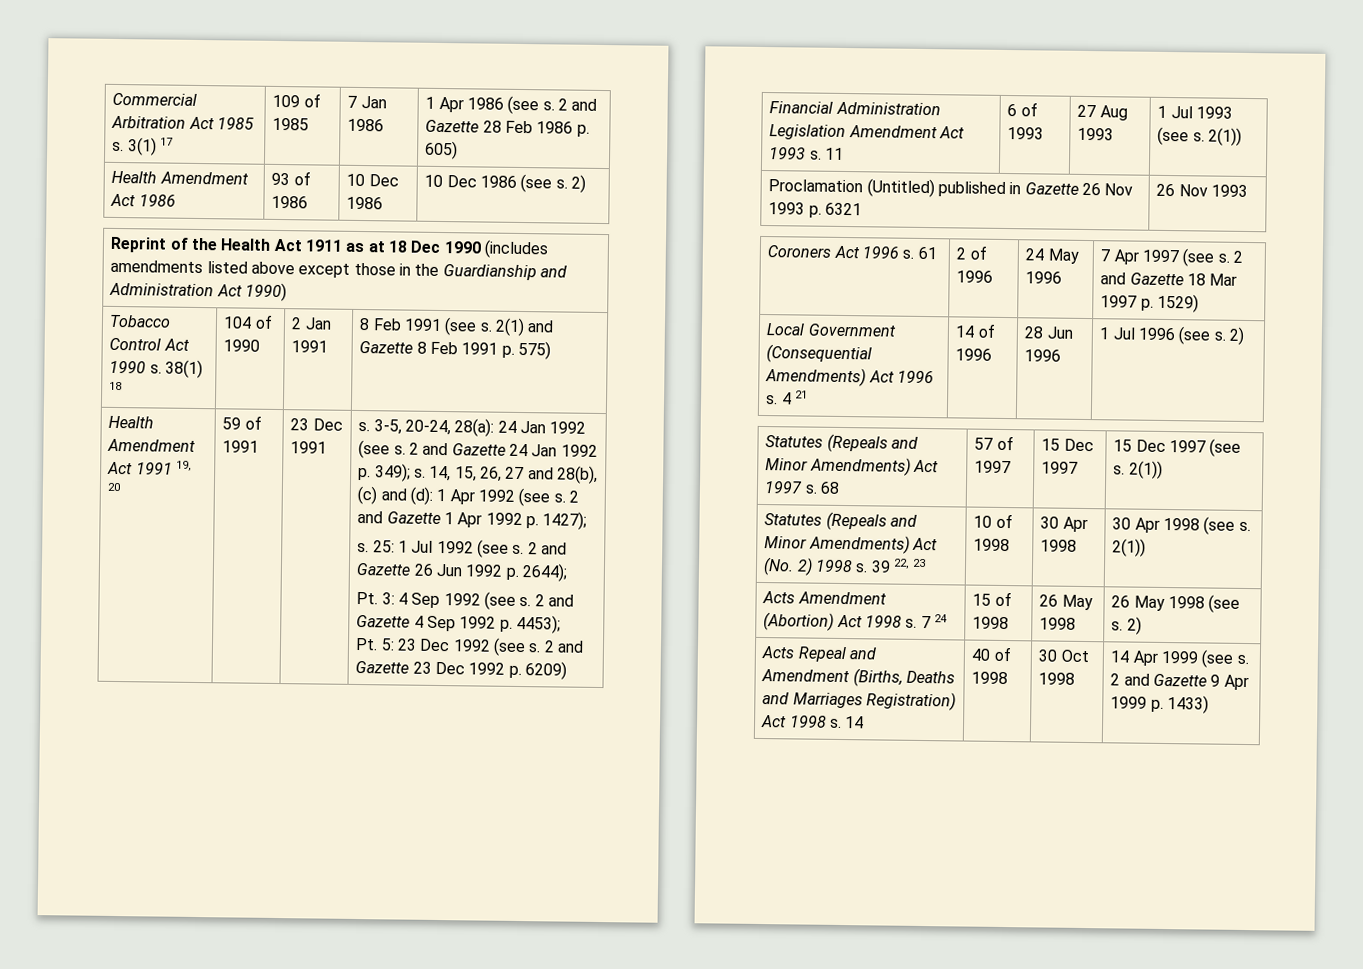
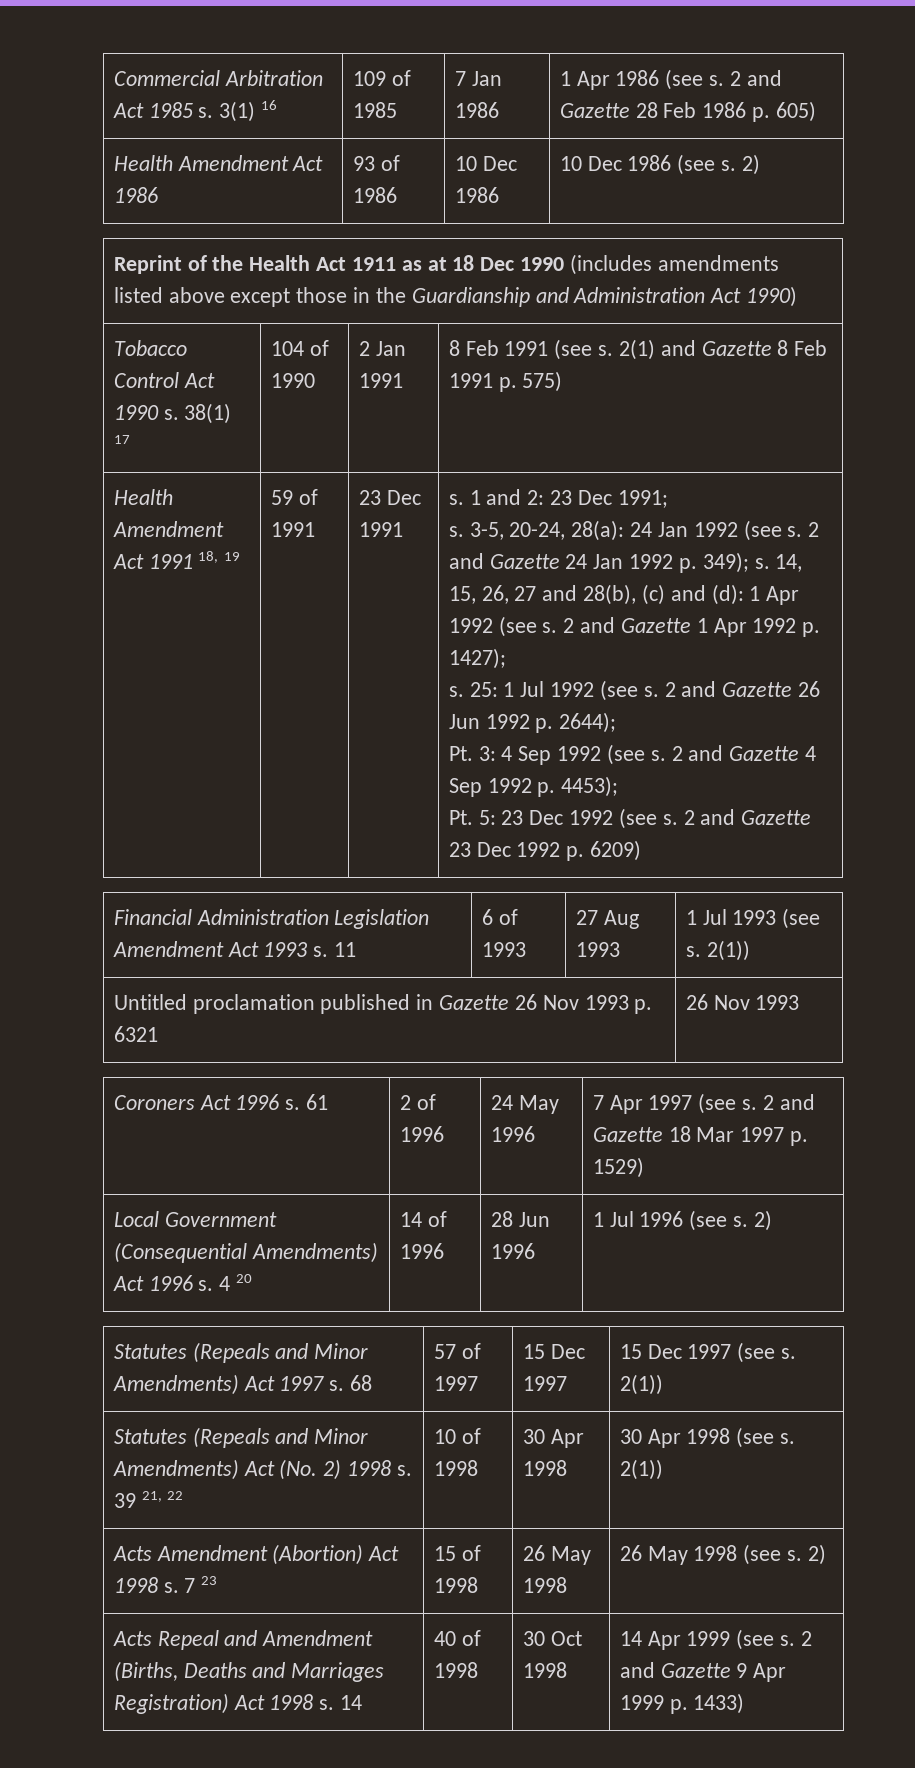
- Commercial Arbitration Act 1985 s. 3(1) 17 | 109 of 1985 | 7 Jan 1986 | 1 Apr 1986 (see s. 2 and Gazette 28 Feb 1986 p. 605)
+ Commercial Arbitration Act 1985 s. 3(1) 16 | 109 of 1985 | 7 Jan 1986 | 1 Apr 1986 (see s. 2 and Gazette 28 Feb 1986 p. 605)
- Tobacco Control Act 1990 s. 38(1) 18 | 104 of 1990 | 2 Jan 1991 | 8 Feb 1991 (see s. 2(1) and Gazette 8 Feb 1991 p. 575)
+ Tobacco Control Act 1990 s. 38(1) 17 | 104 of 1990 | 2 Jan 1991 | 8 Feb 1991 (see s. 2(1) and Gazette 8 Feb 1991 p. 575)
- Health Amendment Act 1991 19, 20
+ Health Amendment Act 1991 18, 19
+ 1 and 2: 23 Dec 1991;
+ s.
- Proclamation (Untitled) published in Gazette 26 Nov 1993 p. 6321 | 26 Nov 1993
+ Untitled proclamation published in Gazette 26 Nov 1993 p. 6321 | 26 Nov 1993
- Local Government (Consequential Amendments) Act 1996 s. 4 21 | 14 of 1996 | 28 Jun 1996 | 1 Jul 1996 (see s. 2)
+ Local Government (Consequential Amendments) Act 1996 s. 4 20 | 14 of 1996 | 28 Jun 1996 | 1 Jul 1996 (see s. 2)
- Statutes (Repeals and Minor Amendments) Act (No. 2) 1998 s. 39 22, 23 | 10 of 1998 | 30 Apr 1998 | 30 Apr 1998 (see s. 2(1))
+ Statutes (Repeals and Minor Amendments) Act (No. 2) 1998 s. 39 21, 22 | 10 of 1998 | 30 Apr 1998 | 30 Apr 1998 (see s. 2(1))
- Acts Amendment (Abortion) Act 1998 s. 7 24 | 15 of 1998 | 26 May 1998 | 26 May 1998 (see s. 2)
+ Acts Amendment (Abortion) Act 1998 s. 7 23 | 15 of 1998 | 26 May 1998 | 26 May 1998 (see s. 2)

